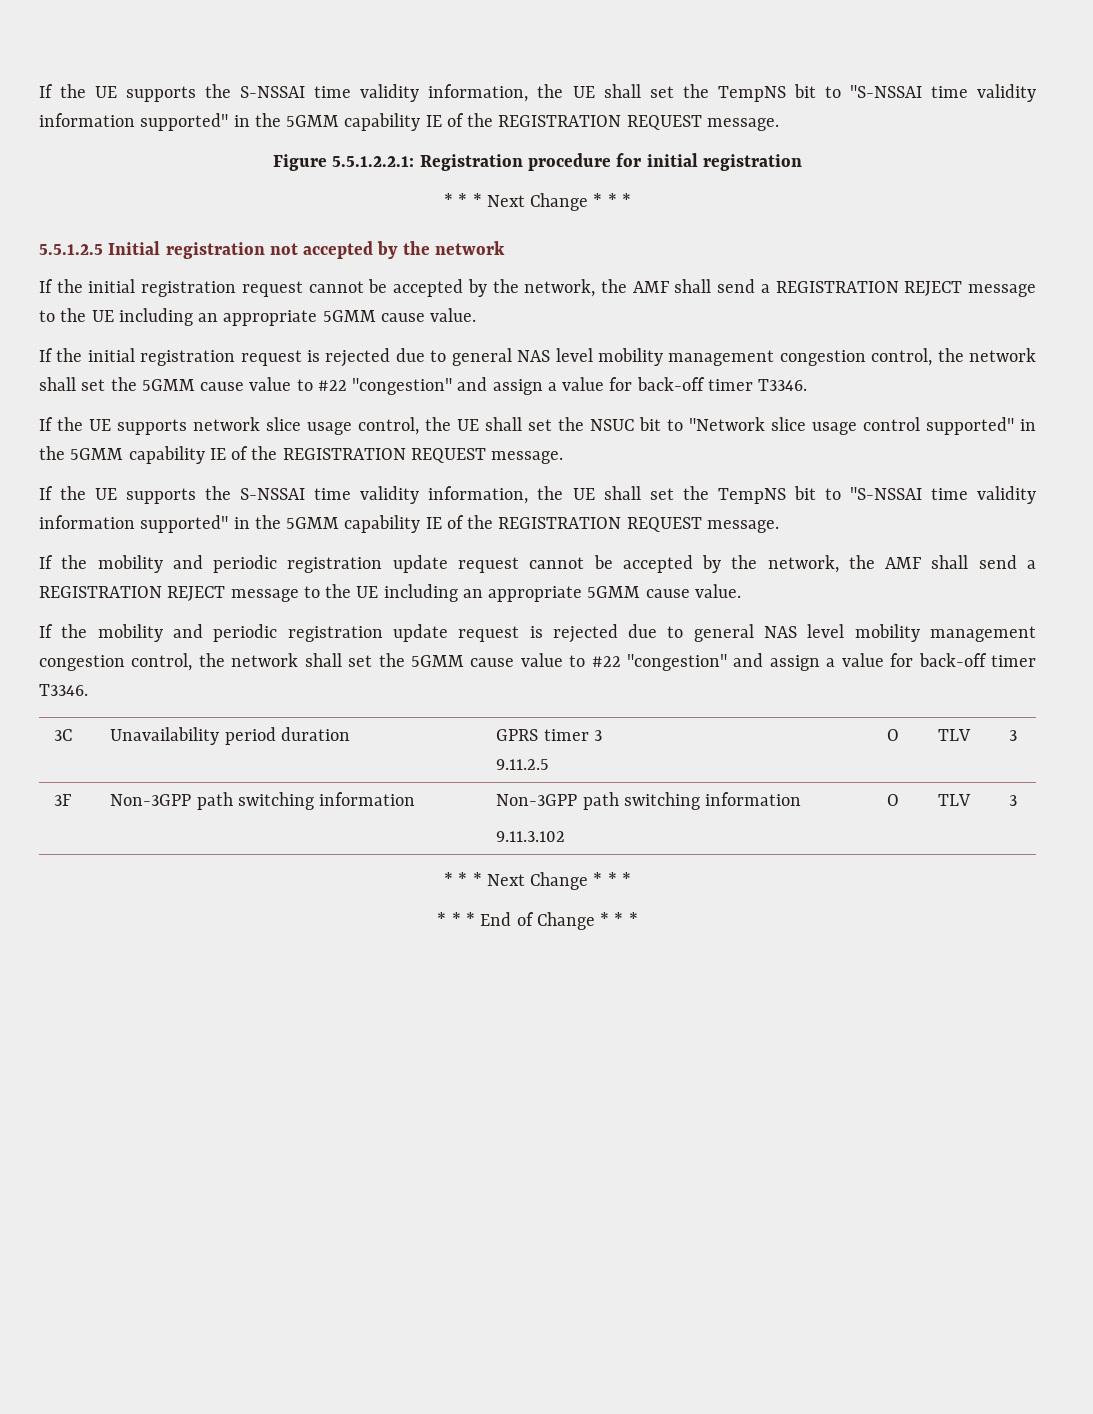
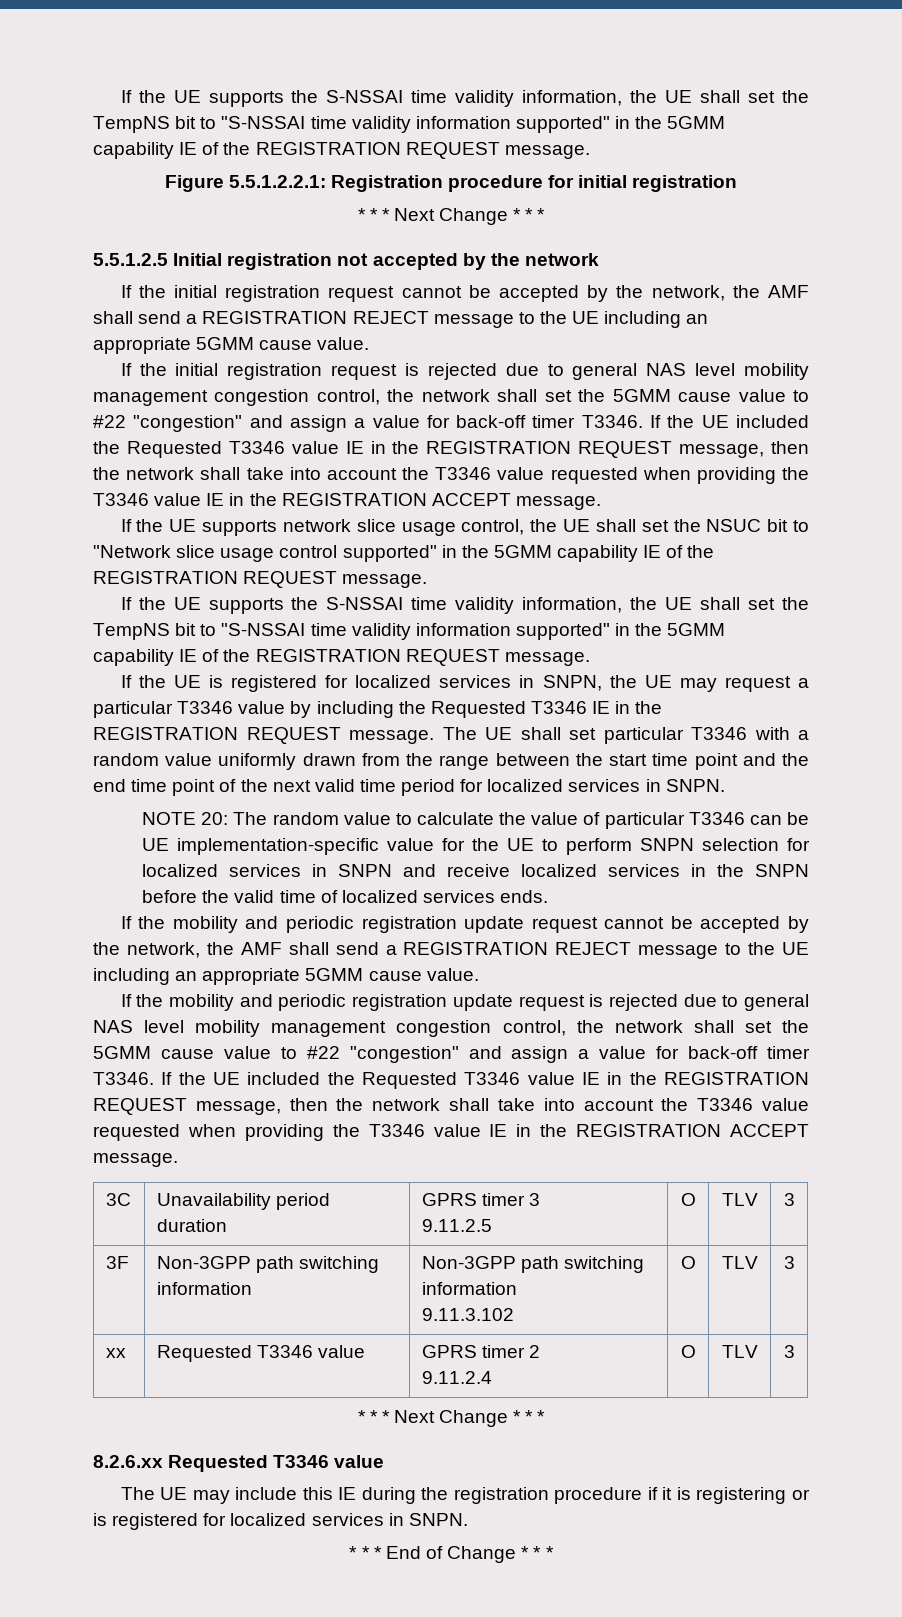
- If the initial registration request is rejected due to general NAS level mobility management congestion control, the network shall set the 5GMM cause value to #22 "congestion" and assign a value for back-off timer T3346.
+ If the initial registration request is rejected due to general NAS level mobility management congestion control, the network shall set the 5GMM cause value to #22 "congestion" and assign a value for back-off timer T3346. If the UE included the Requested T3346 value IE in the REGISTRATION REQUEST message, then the network shall take into account the T3346 value requested when providing the T3346 value IE in the REGISTRATION ACCEPT message.
+ If the UE is registered for localized services in SNPN, the UE may request a particular T3346 value by including the Requested T3346 IE in the REGISTRATION REQUEST message. The UE shall set particular T3346 with a random value uniformly drawn from the range between the start time point and the end time point of the next valid time period for localized services in SNPN.
+ NOTE 20: The random value to calculate the value of particular T3346 can be UE implementation-specific value for the UE to perform SNPN selection for localized services in SNPN and receive localized services in the SNPN before the valid time of localized services ends.
- If the mobility and periodic registration update request is rejected due to general NAS level mobility management congestion control, the network shall set the 5GMM cause value to #22 "congestion" and assign a value for back-off timer T3346.
+ If the mobility and periodic registration update request is rejected due to general NAS level mobility management congestion control, the network shall set the 5GMM cause value to #22 "congestion" and assign a value for back-off timer T3346. If the UE included the Requested T3346 value IE in the REGISTRATION REQUEST message, then the network shall take into account the T3346 value requested when providing the T3346 value IE in the REGISTRATION ACCEPT message.
  3F | Non-3GPP path switching information | Non-3GPP path switching information
  9.11.3.102 | O | TLV | 3
+ xx | Requested T3346 value | GPRS timer 2
+ 9.11.2.4 | O | TLV | 3
  * * * Next Change * * *
+ 8.2.6.xx Requested T3346 value
+ The UE may include this IE during the registration procedure if it is registering or is registered for localized services in SNPN.

